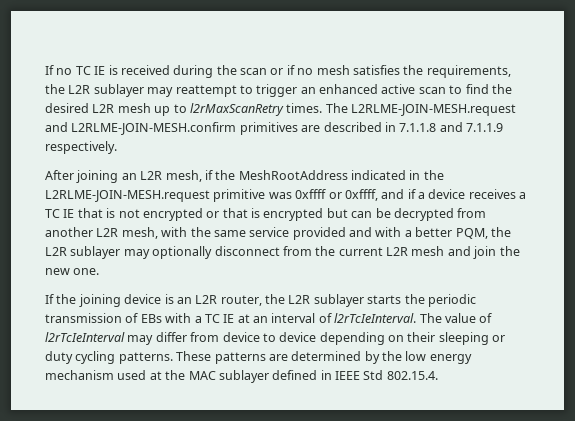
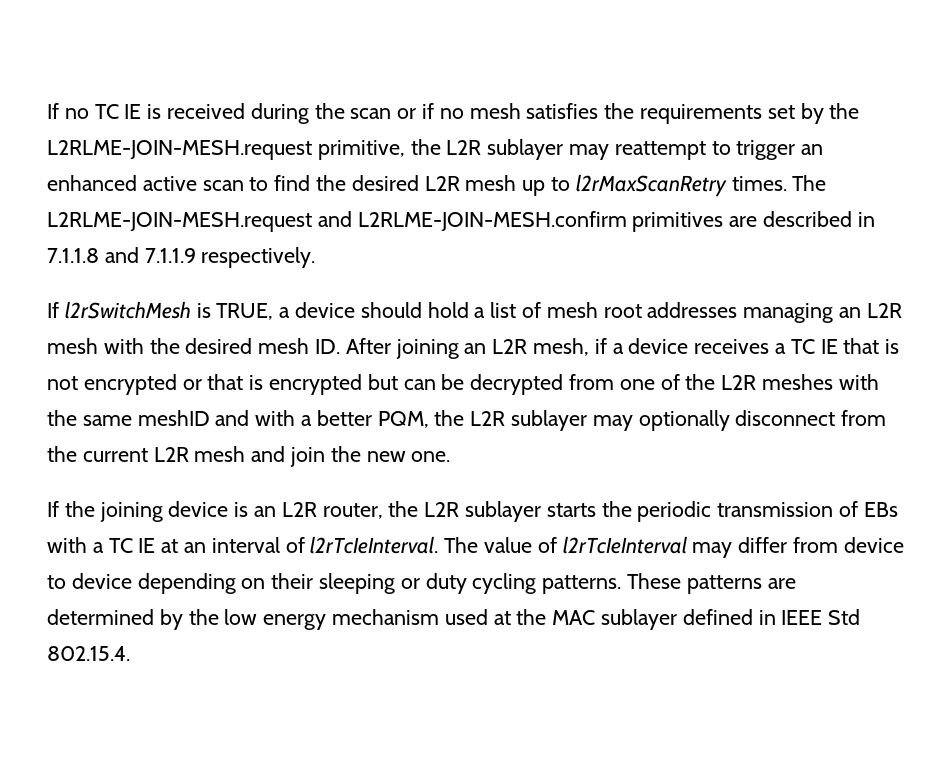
- If no TC IE is received during the scan or if no mesh satisfies the requirements, the L2R sublayer may reattempt to trigger an enhanced active scan to find the desired L2R mesh up to l2rMaxScanRetry times.
+ If no TC IE is received during the scan or if no mesh satisfies the requirements set by the L2RLME-JOIN-MESH.request primitive, the L2R sublayer may reattempt to trigger an enhanced active scan to find the desired L2R mesh up to l2rMaxScanRetry times.
- After joining an L2R mesh, if the MeshRootAddress indicated in the L2RLME-JOIN-MESH.request primitive was 0xffff or 0xffff, and if a device receives a TC IE that is not encrypted or that is encrypted but can be decrypted from another L2R mesh, with the same service provided and with a better PQM, the L2R sublayer may optionally disconnect from the current L2R mesh and join the new one.
+ If l2rSwitchMesh is TRUE, a device should hold a list of mesh root addresses managing an L2R mesh with the desired mesh ID. After joining an L2R mesh, if a device receives a TC IE that is not encrypted or that is encrypted but can be decrypted from one of the L2R meshes with the same meshID and with a better PQM, the L2R sublayer may optionally disconnect from the current L2R mesh and join the new one.

